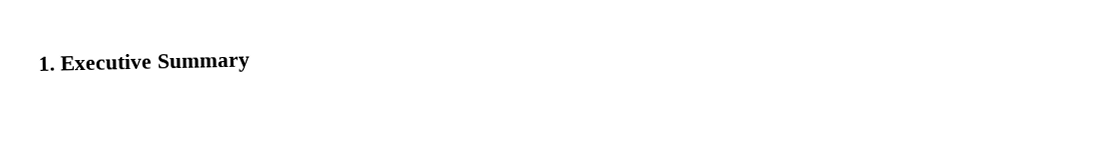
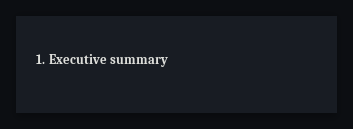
- 1. Executive Summary
+ 1. Executive summary

